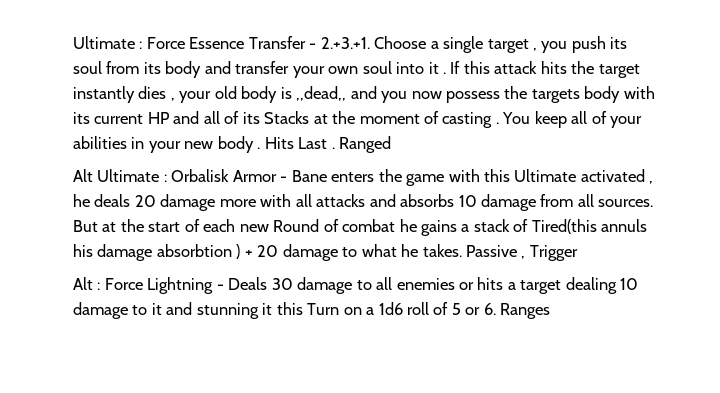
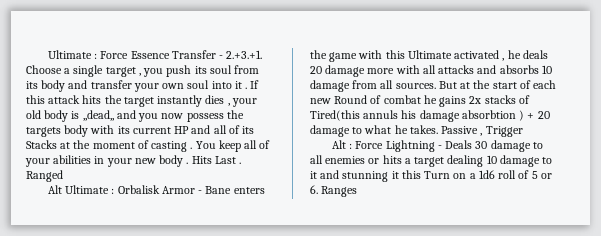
- But at the start of each new Round of combat he gains a stack of Tired(this annuls his damage absorbtion ) + 20 damage to what he takes.
+ But at the start of each new Round of combat he gains 2x stacks of Tired(this annuls his damage absorbtion ) + 20 damage to what he takes.

